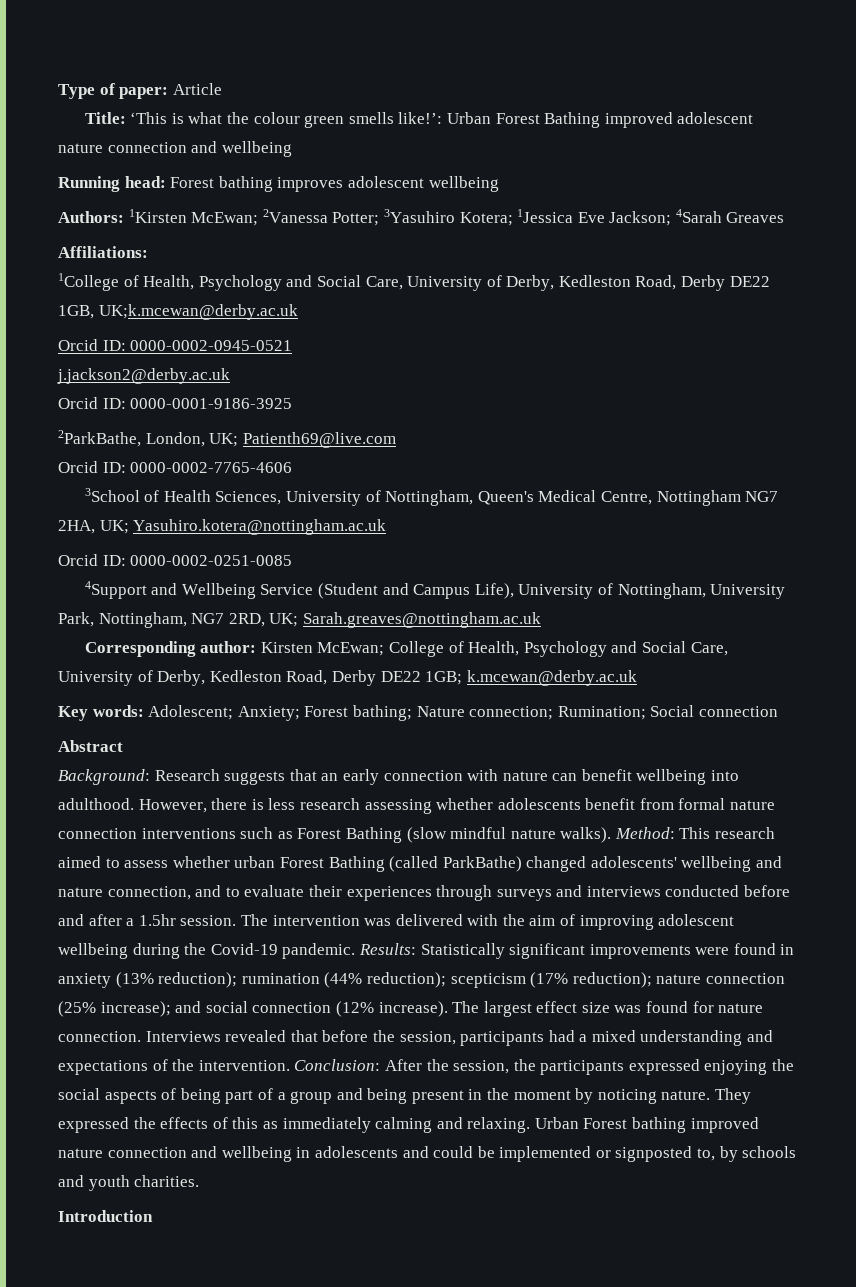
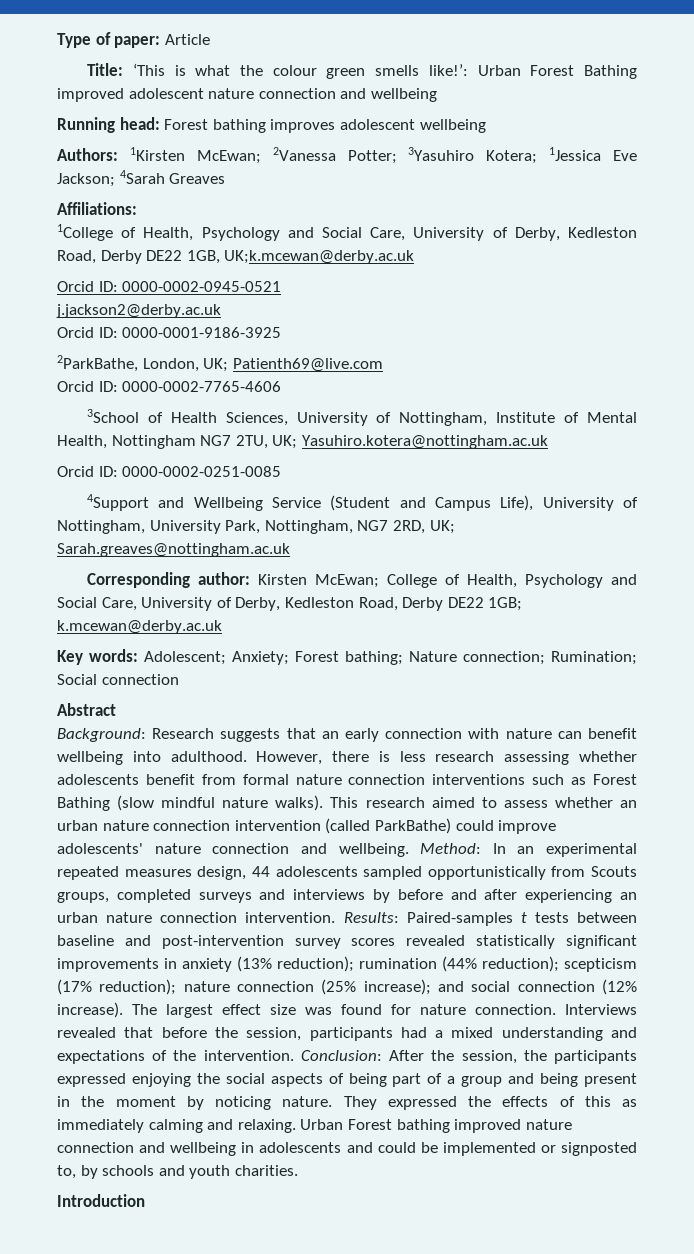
- 3School of Health Sciences, University of Nottingham, Queen's Medical Centre, Nottingham NG7 2HA, UK; Yasuhiro.kotera@nottingham.ac.uk
+ 3School of Health Sciences, University of Nottingham, Institute of Mental Health, Nottingham NG7 2TU, UK; Yasuhiro.kotera@nottingham.ac.uk
- Method: This research aimed to assess whether urban Forest Bathing (called ParkBathe) changed adolescents' wellbeing and nature connection, and to evaluate their experiences through surveys and interviews conducted before and after a 1.5hr session. The intervention was delivered with the aim of improving adolescent wellbeing during the Covid-19 pandemic. Results: Statistically significant improvements were found in anxiety (13% reduction); rumination (44% reduction); scepticism (17% reduction); nature connection (25% increase); and social connection (12% increase).
+ This research aimed to assess whether an urban nature connection intervention (called ParkBathe) could improve adolescents' nature connection and wellbeing. Method: In an experimental repeated measures design, 44 adolescents sampled opportunistically from Scouts groups, completed surveys and interviews by before and after experiencing an urban nature connection intervention. Results: Paired-samples t tests between baseline and post-intervention survey scores revealed statistically significant improvements in anxiety (13% reduction); rumination (44% reduction); scepticism (17% reduction); nature connection (25% increase); and social connection (12% increase).

